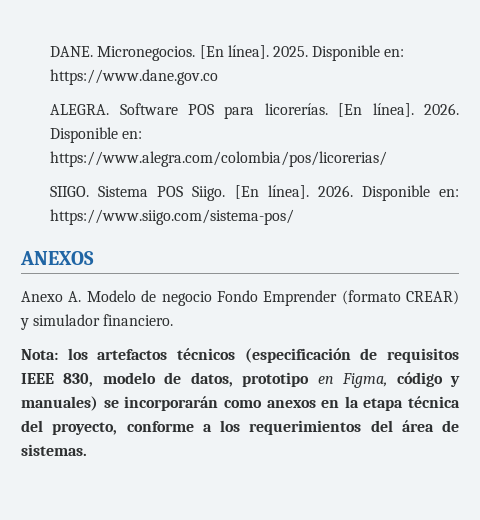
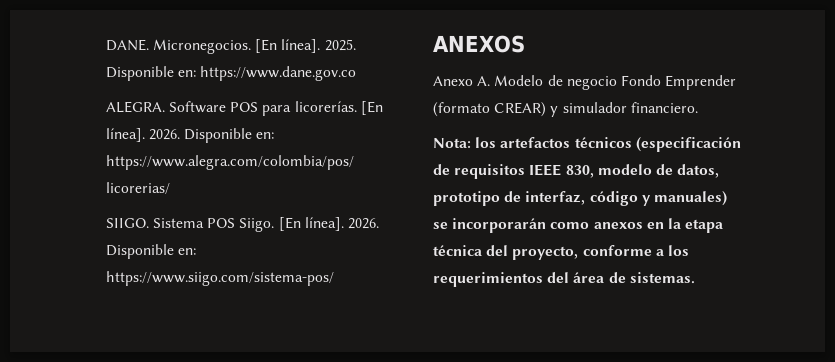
- Nota: los artefactos técnicos (especificación de requisitos IEEE 830, modelo de datos, prototipo en Figma, código y manuales) se incorporarán como anexos en la etapa técnica del proyecto, conforme a los requerimientos del área de sistemas.
+ Nota: los artefactos técnicos (especificación de requisitos IEEE 830, modelo de datos, prototipo de interfaz, código y manuales) se incorporarán como anexos en la etapa técnica del proyecto, conforme a los requerimientos del área de sistemas.

